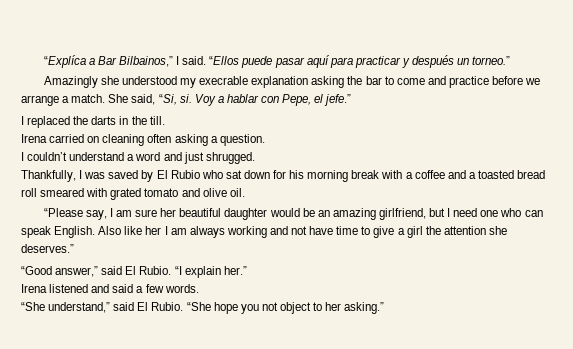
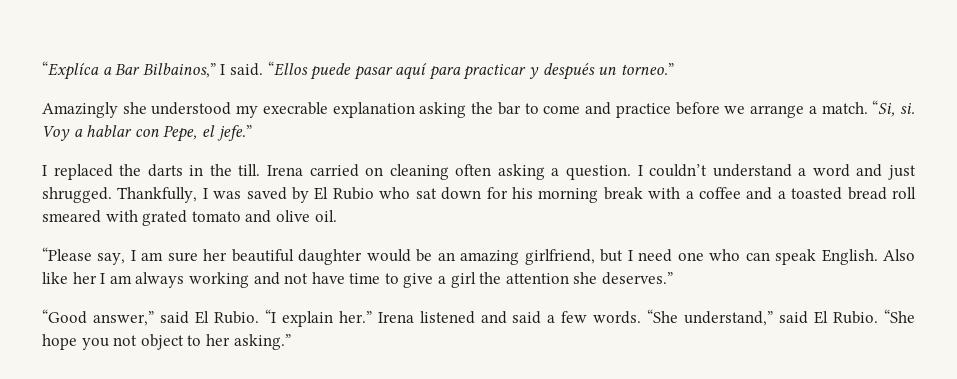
- She said, “Si, si.
+ “Si, si.
- I replaced the darts in the till.
- Irena carried on cleaning often asking a question.
- I couldn’t understand a word and just shrugged.
- Thankfully, I was saved by El Rubio who sat down for his morning break with a coffee and a toasted bread roll smeared with grated tomato and olive oil.
+ I replaced the darts in the till. Irena carried on cleaning often asking a question. I couldn’t understand a word and just shrugged. Thankfully, I was saved by El Rubio who sat down for his morning break with a coffee and a toasted bread roll smeared with grated tomato and olive oil.
- “I explain her.”
- Irena listened and said a few words.
- “She understand,” said El Rubio.
+ “I explain her.” Irena listened and said a few words. “She understand,” said El Rubio.

